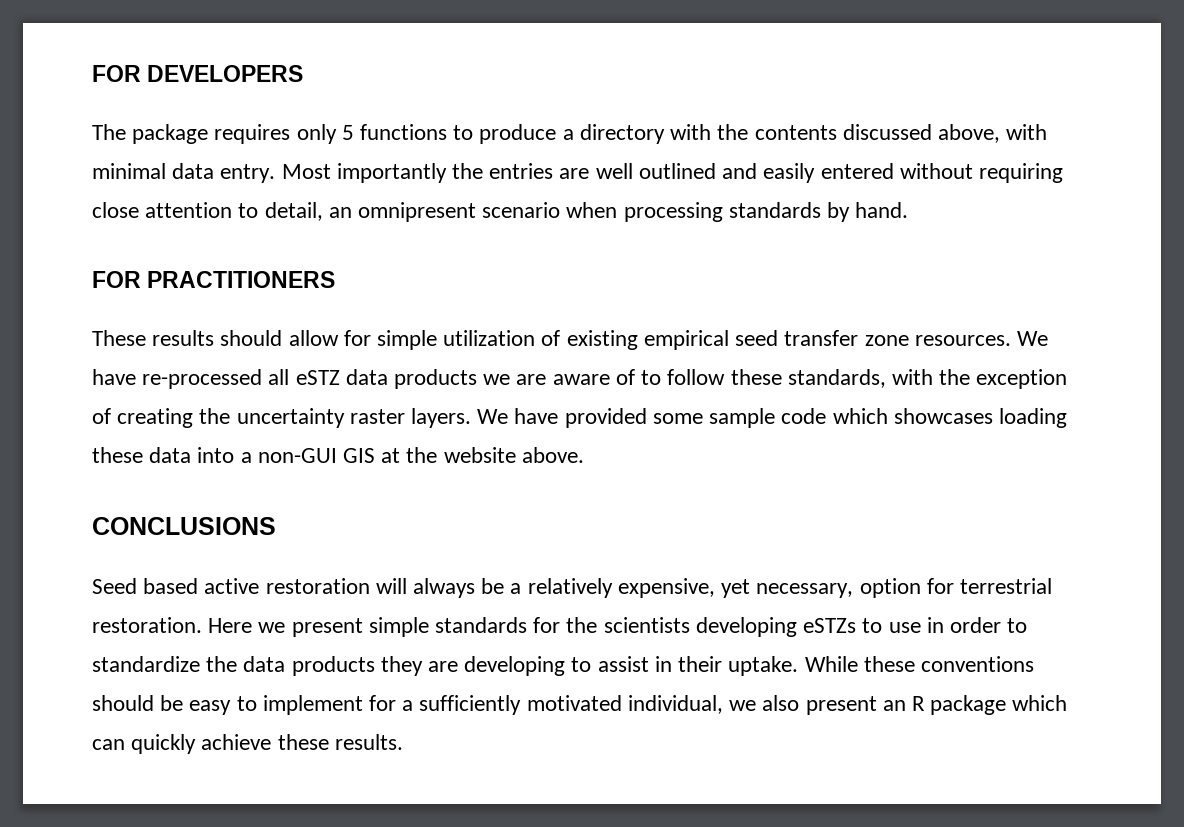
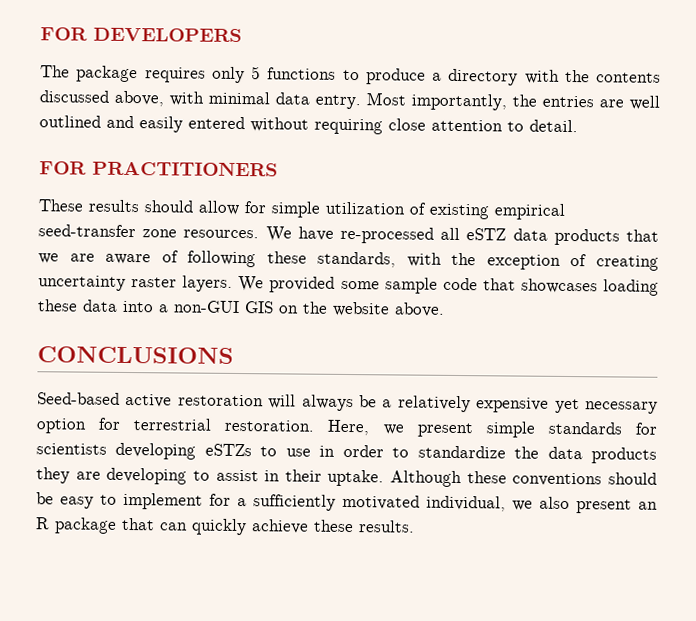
- Most importantly the entries are well outlined and easily entered without requiring close attention to detail, an omnipresent scenario when processing standards by hand.
+ Most importantly, the entries are well outlined and easily entered without requiring close attention to detail.
- These results should allow for simple utilization of existing empirical seed transfer zone resources.
+ These results should allow for simple utilization of existing empirical seed-transfer zone resources.
- We have re-processed all eSTZ data products we are aware of to follow these standards, with the exception of creating the uncertainty raster layers.
+ We have re-processed all eSTZ data products that we are aware of following these standards, with the exception of creating uncertainty raster layers.
- We have provided some sample code which showcases loading these data into a non-GUI GIS at the website above.
+ We provided some sample code that showcases loading these data into a non-GUI GIS on the website above.
- Seed based active restoration will always be a relatively expensive, yet necessary, option for terrestrial restoration.
+ Seed-based active restoration will always be a relatively expensive yet necessary option for terrestrial restoration.
- Here we present simple standards for the scientists developing eSTZs to use in order to standardize the data products they are developing to assist in their uptake.
+ Here, we present simple standards for scientists developing eSTZs to use in order to standardize the data products they are developing to assist in their uptake.
- While these conventions should be easy to implement for a sufficiently motivated individual, we also present an R package which can quickly achieve these results.
+ Although these conventions should be easy to implement for a sufficiently motivated individual, we also present an R package that can quickly achieve these results.

